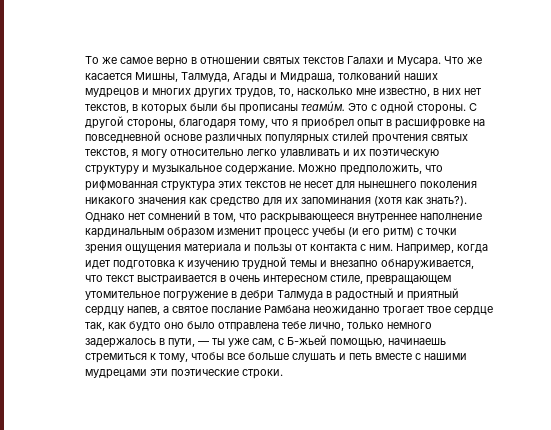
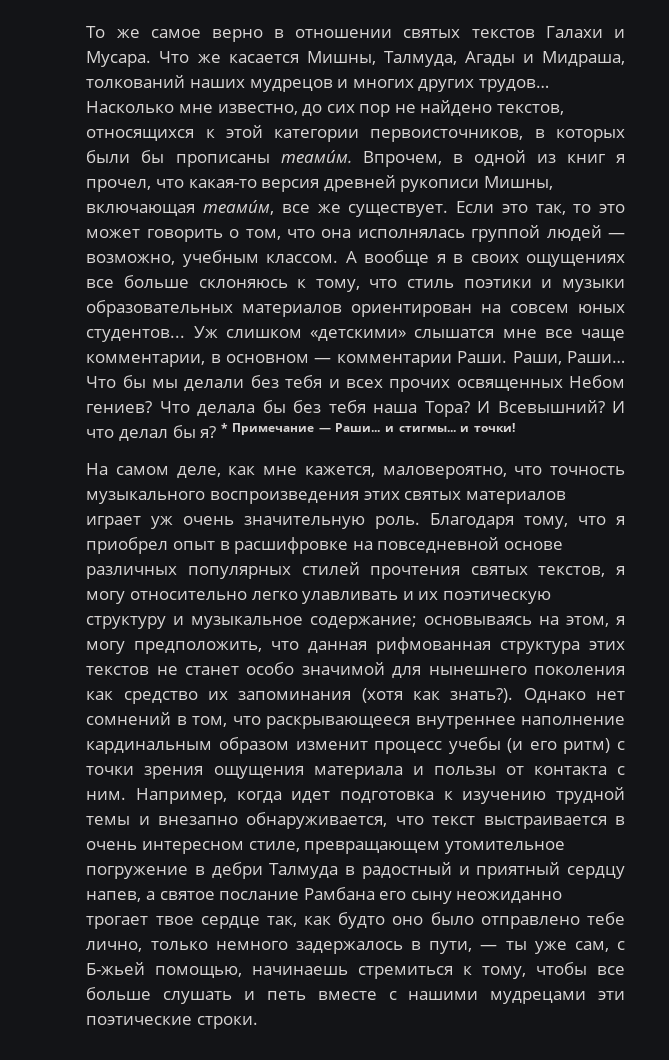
- Что же касается Мишны, Талмуда, Агады и Мидраша, толкований наших мудрецов и многих других трудов, то, насколько мне известно, в них нет текстов, в которых были бы прописаны теамúм.
+ Что же касается Мишны, Талмуда, Агады и Мидраша, толкований наших мудрецов и многих других трудов… Насколько мне известно, до сих пор не найдено текстов, относящихся к этой категории первоисточников, в которых были бы прописаны теамúм.
- Это с одной стороны. С другой стороны, благодаря тому, что я приобрел опыт в расшифровке на повседневной основе различных популярных стилей прочтения святых текстов, я могу относительно легко улавливать и их поэтическую структуру и музыкальное содержание. Можно предположить, что рифмованная структура этих текстов не несет для нынешнего поколения никакого значения как средство для их запоминания (хотя как знать?).
+ Впрочем, в одной из книг я прочел, что какая-то версия древней рукописи Мишны, включающая теамúм, все же существует. Если это так, то это может говорить о том, что она исполнялась группой людей — возможно, учебным классом. А вообще я в своих ощущениях все больше склоняюсь к тому, что стиль поэтики и музыки образовательных материалов ориентирован на совсем юных студентов... Уж слишком «детскими» слышатся мне все чаще комментарии, в основном — комментарии Раши. Раши, Раши… Что бы мы делали без тебя и всех прочих освященных Небом гениев? Что делала бы без тебя наша Тора? И Всевышний? И что делал бы я? * Примечание — Раши... и стигмы... и точки!
+ На самом деле, как мне кажется, маловероятно, что точность музыкального воспроизведения этих святых материалов играет уж очень значительную роль. Благодаря тому, что я приобрел опыт в расшифровке на повседневной основе различных популярных стилей прочтения святых текстов, я могу относительно легко улавливать и их поэтическую структуру и музыкальное содержание; основываясь на этом, я могу предположить, что данная рифмованная структура этих текстов не станет особо значимой для нынешнего поколения как средство их запоминания (хотя как знать?).
- Например, когда идет подготовка к изучению трудной темы и внезапно обнаруживается, что текст выстраивается в очень интересном стиле, превращающем утомительное погружение в дебри Талмуда в радостный и приятный сердцу напев, а святое послание Рамбана неожиданно трогает твое сердце так, как будто оно было отправлена тебе лично, только немного задержалось в пути, — ты уже сам, с Б-жьей помощью, начинаешь стремиться к тому, чтобы все больше слушать и петь вместе с нашими мудрецами эти поэтические строки.
+ Например, когда идет подготовка к изучению трудной темы и внезапно обнаруживается, что текст выстраивается в очень интересном стиле, превращающем утомительное погружение в дебри Талмуда в радостный и приятный сердцу напев, а святое послание Рамбана его сыну неожиданно трогает твое сердце так, как будто оно было отправлено тебе лично, только немного задержалось в пути, — ты уже сам, с Б-жьей помощью, начинаешь стремиться к тому, чтобы все больше слушать и петь вместе с нашими мудрецами эти поэтические строки.

